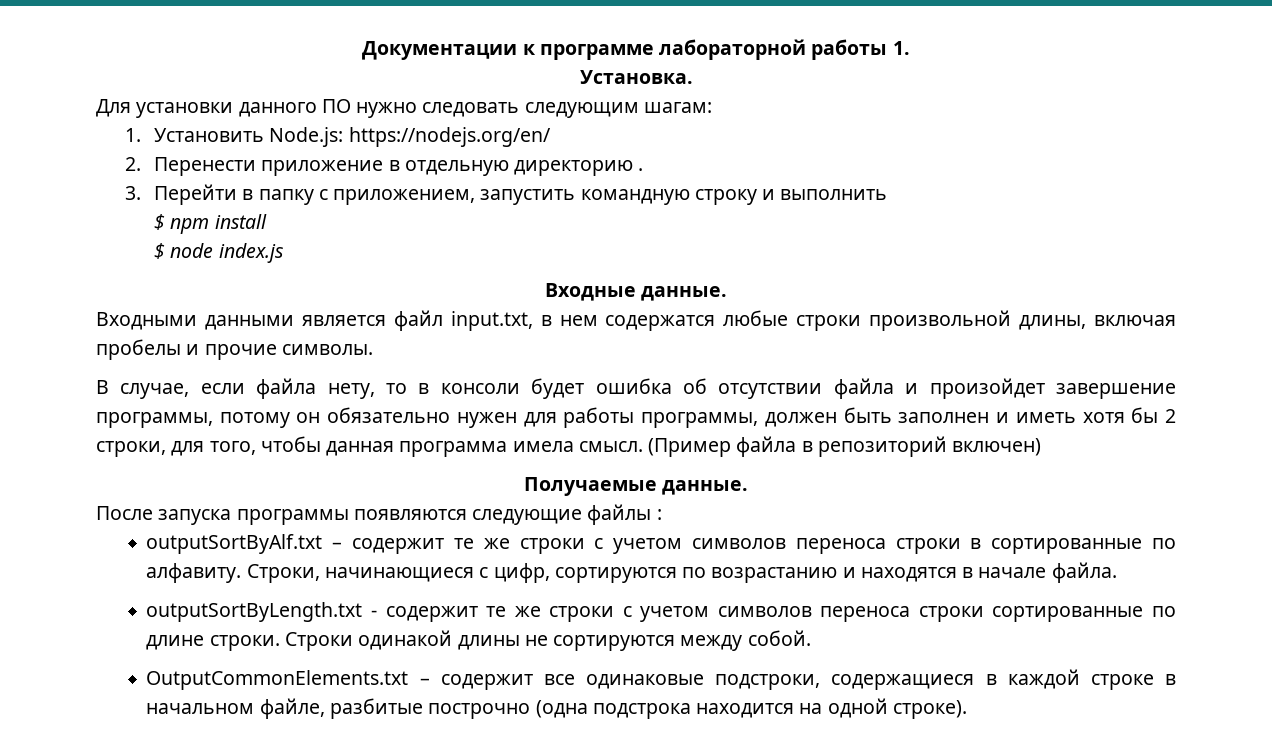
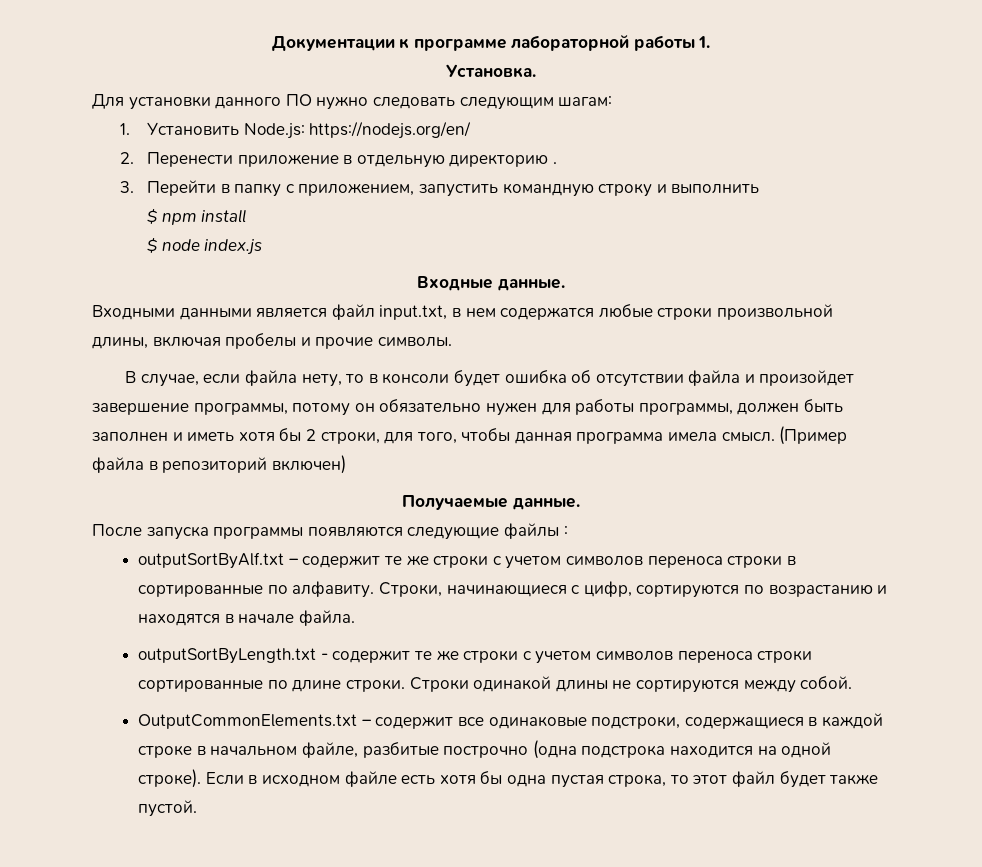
+ Если в исходном файле есть хотя бы одна пустая строка, то этот файл будет также пустой.

